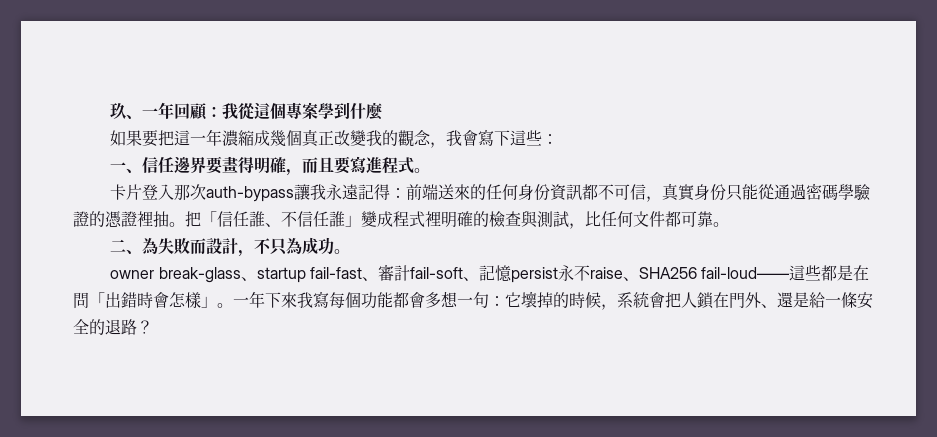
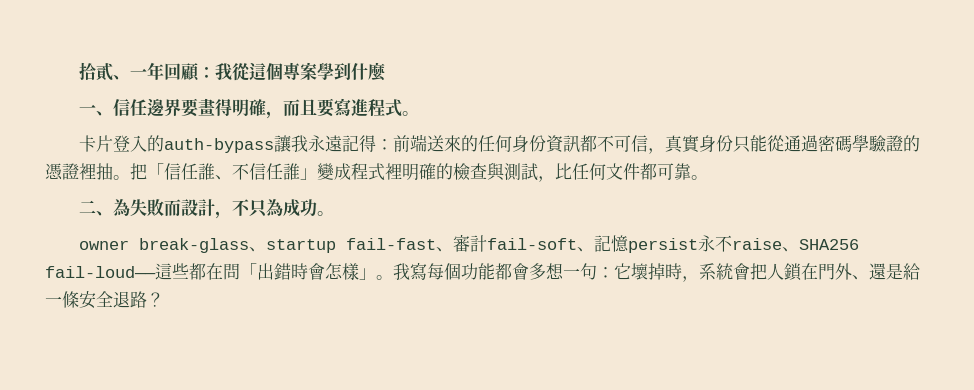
- 玖、一年回顧：我從這個專案學到什麼
+ 拾貳、一年回顧：我從這個專案學到什麼
- 如果要把這一年濃縮成幾個真正改變我的觀念，我會寫下這些：
- 卡片登入那次auth-bypass讓我永遠記得：前端送來的任何身份資訊都不可信，真實身份只能從通過密碼學驗證的憑證裡抽。
+ 卡片登入的auth-bypass讓我永遠記得：前端送來的任何身份資訊都不可信，真實身份只能從通過密碼學驗證的憑證裡抽。
- owner break-glass、startup fail-fast、審計fail-soft、記憶persist永不raise、SHA256 fail-loud——這些都是在問「出錯時會怎樣」。
+ owner break-glass、startup fail-fast、審計fail-soft、記憶persist永不raise、SHA256 fail-loud——這些都在問「出錯時會怎樣」。
- 一年下來我寫每個功能都會多想一句：它壞掉的時候，系統會把人鎖在門外、還是給一條安全的退路？
+ 我寫每個功能都會多想一句：它壞掉時，系統會把人鎖在門外、還是給一條安全退路？

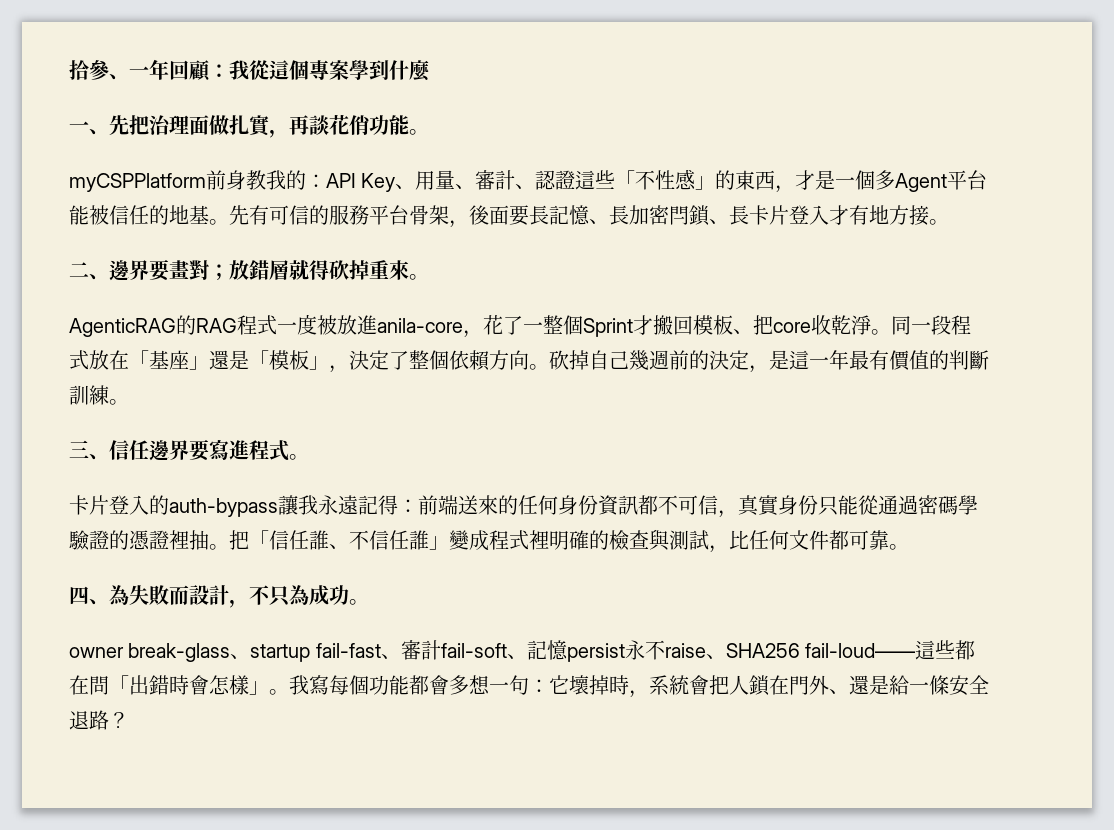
- 拾貳、一年回顧：我從這個專案學到什麼
+ 拾參、一年回顧：我從這個專案學到什麼
- 一、信任邊界要畫得明確，而且要寫進程式。
+ 一、先把治理面做扎實，再談花俏功能。
+ myCSPPlatform前身教我的：API Key、用量、審計、認證這些「不性感」的東西，才是一個多Agent平台能被信任的地基。先有可信的服務平台骨架，後面要長記憶、長加密閂鎖、長卡片登入才有地方接。
+ 二、邊界要畫對；放錯層就得砍掉重來。
+ AgenticRAG的RAG程式一度被放進anila-core，花了一整個Sprint才搬回模板、把core收乾淨。同一段程式放在「基座」還是「模板」，決定了整個依賴方向。砍掉自己幾週前的決定，是這一年最有價值的判斷訓練。
+ 三、信任邊界要寫進程式。
- 二、為失敗而設計，不只為成功。
+ 四、為失敗而設計，不只為成功。

